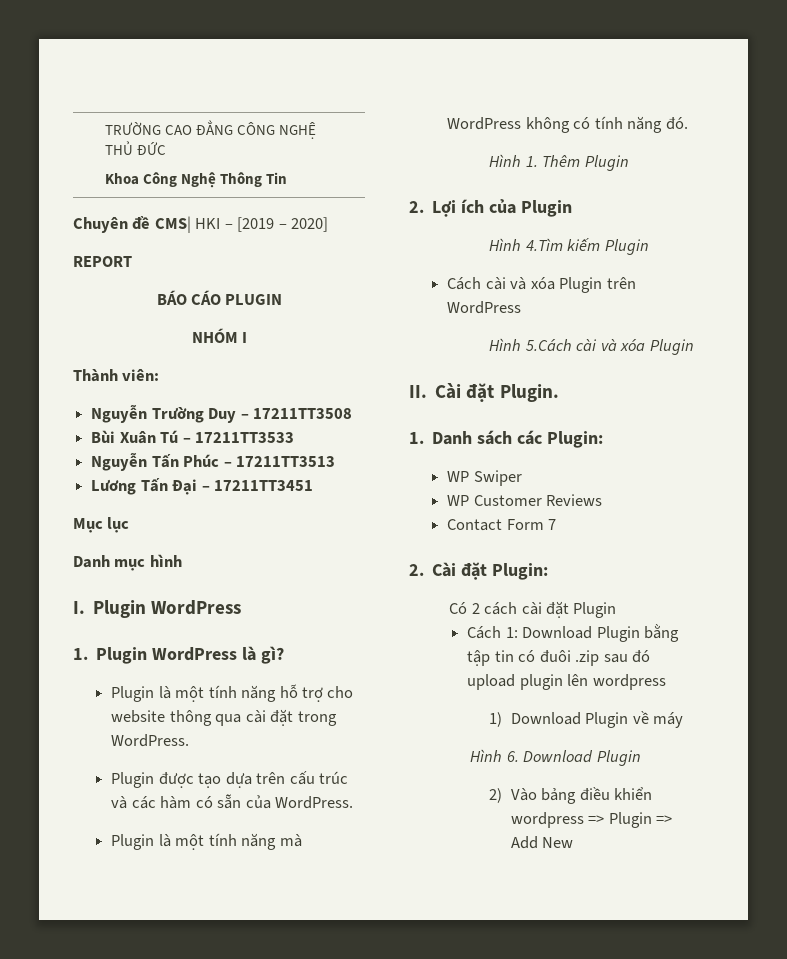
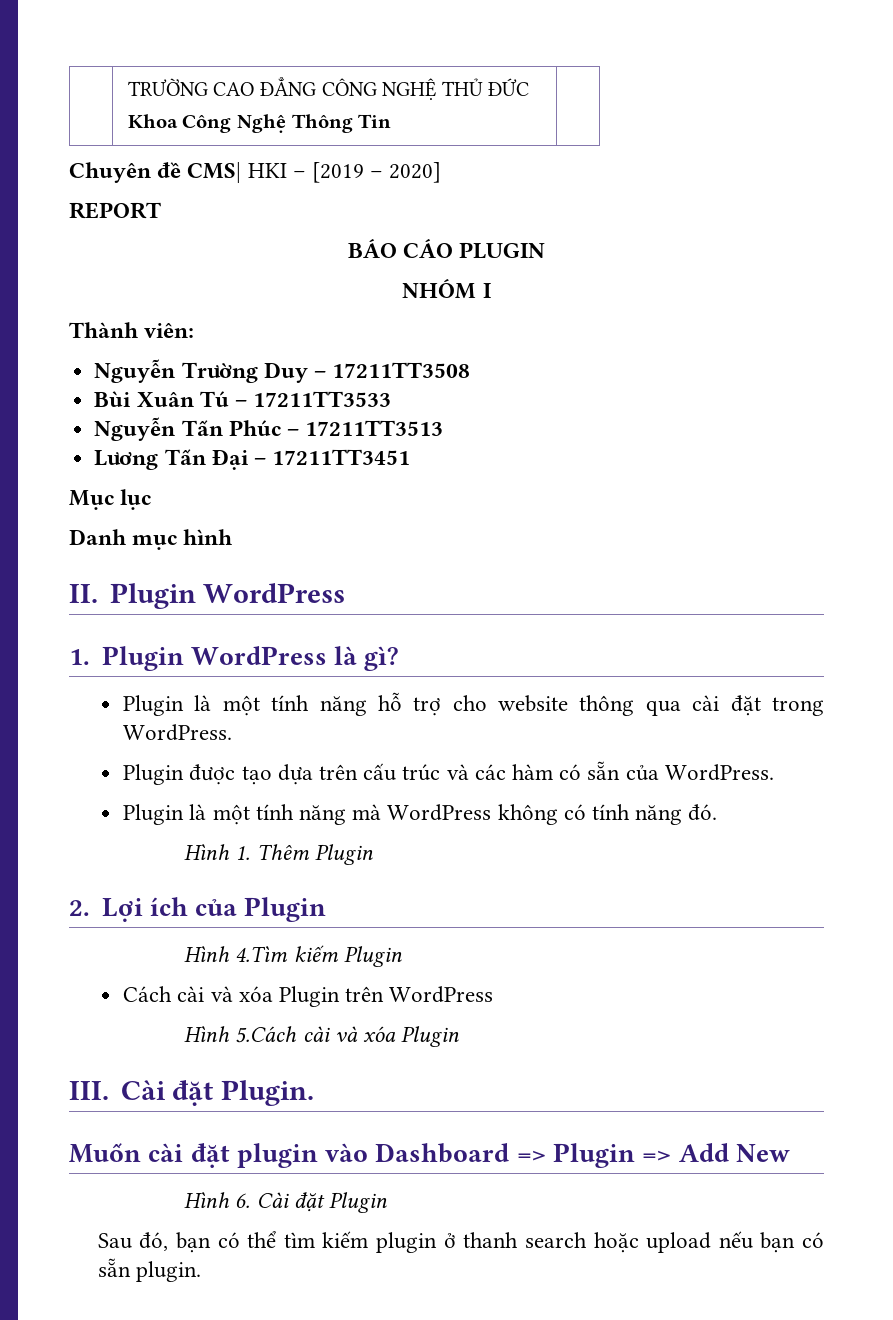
  Danh mục hình
- I. Plugin WordPress
+ II. Plugin WordPress
- II. Cài đặt Plugin.
+ III. Cài đặt Plugin.
- 1. Danh sách các Plugin:
- WP Swiper
- WP Customer Reviews
- Contact Form 7
- 2. Cài đặt Plugin:
- Có 2 cách cài đặt Plugin
- Cách 1: Download Plugin bằng tập tin có đuôi .zip sau đó upload plugin lên wordpress
- 1) Download Plugin về máy
- Hình 6. Download Plugin
- 2) Vào bảng điều khiển wordpress => Plugin => Add New
+ Muốn cài đặt plugin vào Dashboard => Plugin => Add New
+ Hình 6. Cài đặt Plugin
+ Sau đó, bạn có thể tìm kiếm plugin ở thanh search hoặc upload nếu bạn có sẵn plugin.

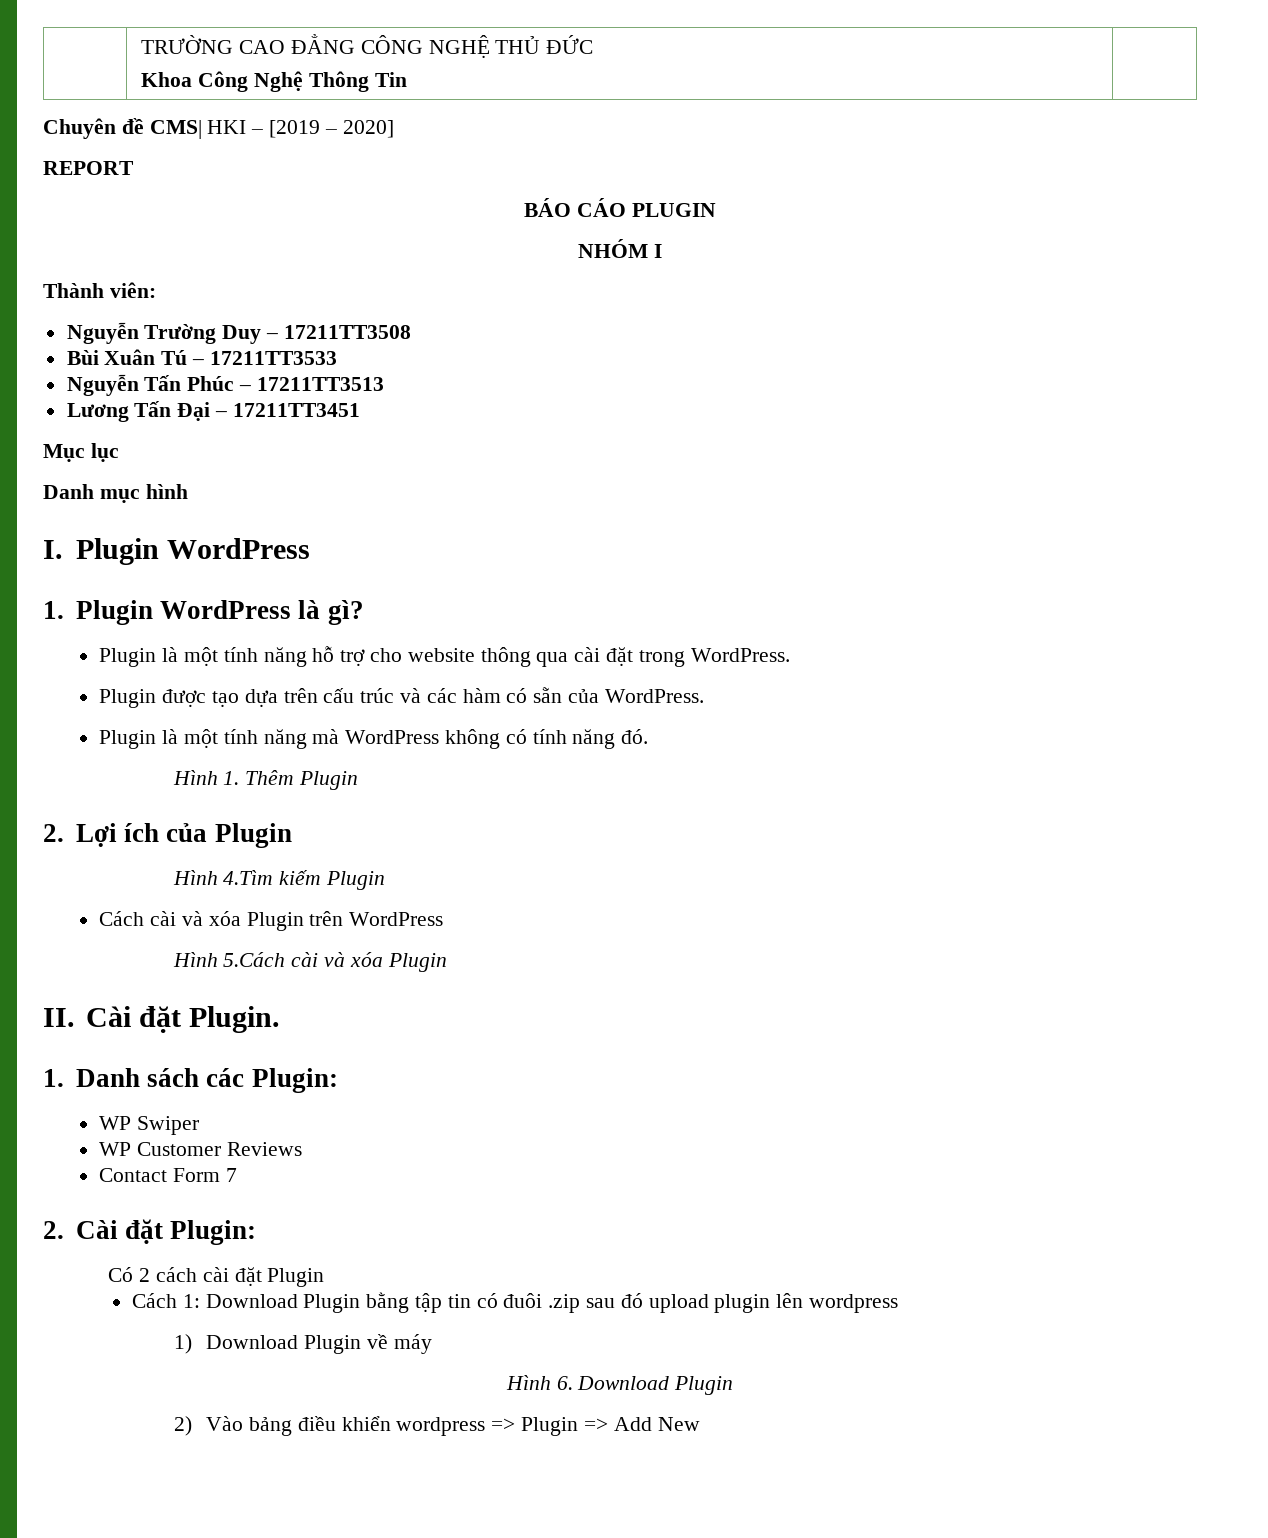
  Danh mục hình
- II. Plugin WordPress
+ I. Plugin WordPress
- III. Cài đặt Plugin.
+ II. Cài đặt Plugin.
- Muốn cài đặt plugin vào Dashboard => Plugin => Add New
+ 1. Danh sách các Plugin:
+ WP Swiper
+ WP Customer Reviews
+ Contact Form 7
+ 2. Cài đặt Plugin:
+ Có 2 cách cài đặt Plugin
+ Cách 1: Download Plugin bằng tập tin có đuôi .zip sau đó upload plugin lên wordpress
+ 1) Download Plugin về máy
+ Hình 6. Download Plugin
+ 2) Vào bảng điều khiển wordpress => Plugin => Add New
- Hình 6. Cài đặt Plugin
- Sau đó, bạn có thể tìm kiếm plugin ở thanh search hoặc upload nếu bạn có sẵn plugin.

